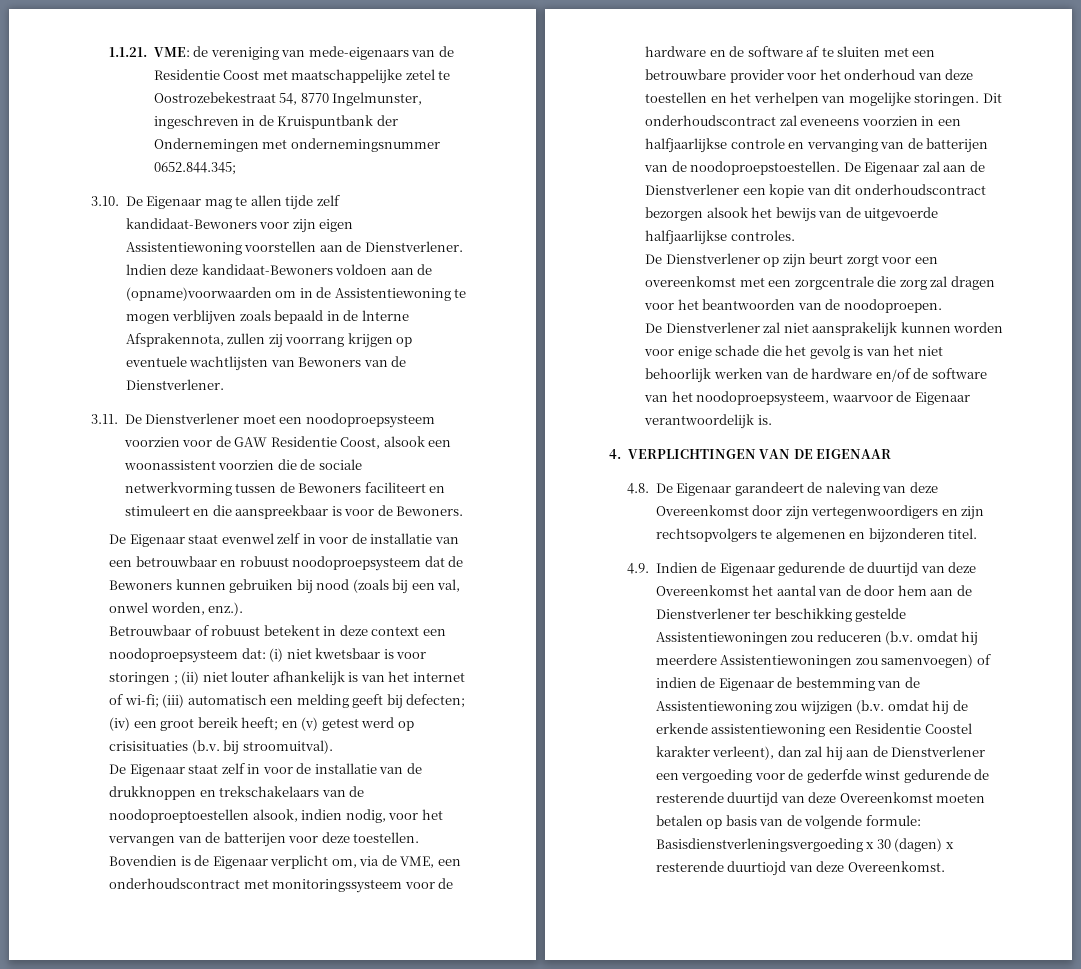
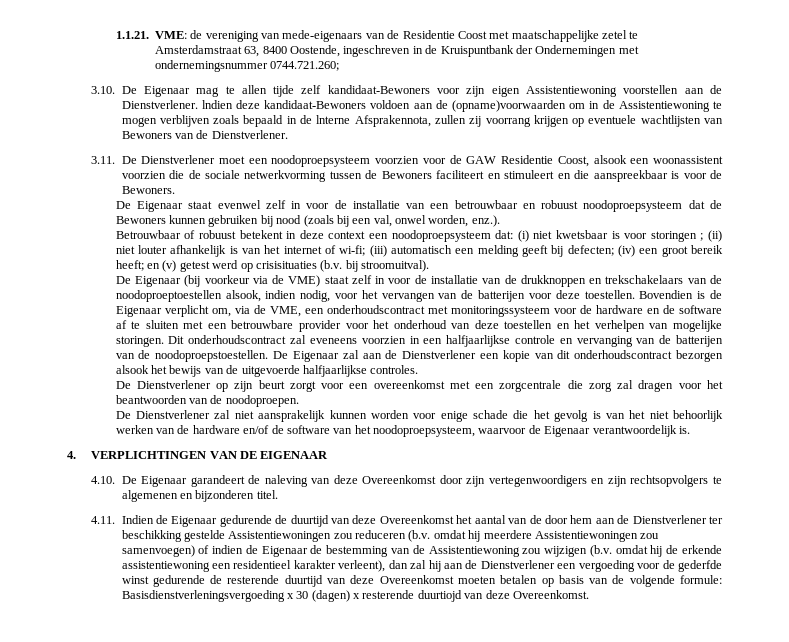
- 1.1.21. VME: de vereniging van mede-eigenaars van de Residentie Coost met maatschappelijke zetel te Oostrozebekestraat 54, 8770 Ingelmunster, ingeschreven in de Kruispuntbank der Ondernemingen met ondernemingsnummer 0652.844.345;
+ 1.1.21. VME: de vereniging van mede-eigenaars van de Residentie Coost met maatschappelijke zetel te Amsterdamstraat 63, 8400 Oostende, ingeschreven in de Kruispuntbank der Ondernemingen met ondernemingsnummer 0744.721.260;
- De Eigenaar staat zelf in voor de installatie van de drukknoppen en trekschakelaars van de noodoproeptoestellen alsook, indien nodig, voor het vervangen van de batterijen voor deze toestellen.
+ De Eigenaar (bij voorkeur via de VME) staat zelf in voor de installatie van de drukknoppen en trekschakelaars van de noodoproeptoestellen alsook, indien nodig, voor het vervangen van de batterijen voor deze toestellen.
- 4.8. De Eigenaar garandeert de naleving van deze Overeenkomst door zijn vertegenwoordigers en zijn rechtsopvolgers te algemenen en bijzonderen titel.
+ 4.10. De Eigenaar garandeert de naleving van deze Overeenkomst door zijn vertegenwoordigers en zijn rechtsopvolgers te algemenen en bijzonderen titel.
- 4.9. Indien de Eigenaar gedurende de duurtijd van deze Overeenkomst het aantal van de door hem aan de Dienstverlener ter beschikking gestelde Assistentiewoningen zou reduceren (b.v. omdat hij meerdere Assistentiewoningen zou samenvoegen) of indien de Eigenaar de bestemming van de Assistentiewoning zou wijzigen (b.v. omdat hij de erkende assistentiewoning een Residentie Coostel karakter verleent), dan zal hij aan de Dienstverlener een vergoeding voor de gederfde winst gedurende de resterende duurtijd van deze Overeenkomst moeten betalen op basis van de volgende formule:
+ 4.11. Indien de Eigenaar gedurende de duurtijd van deze Overeenkomst het aantal van de door hem aan de Dienstverlener ter beschikking gestelde Assistentiewoningen zou reduceren (b.v. omdat hij meerdere Assistentiewoningen zou samenvoegen) of indien de Eigenaar de bestemming van de Assistentiewoning zou wijzigen (b.v. omdat hij de erkende assistentiewoning een residentieel karakter verleent), dan zal hij aan de Dienstverlener een vergoeding voor de gederfde winst gedurende de resterende duurtijd van deze Overeenkomst moeten betalen op basis van de volgende formule:

